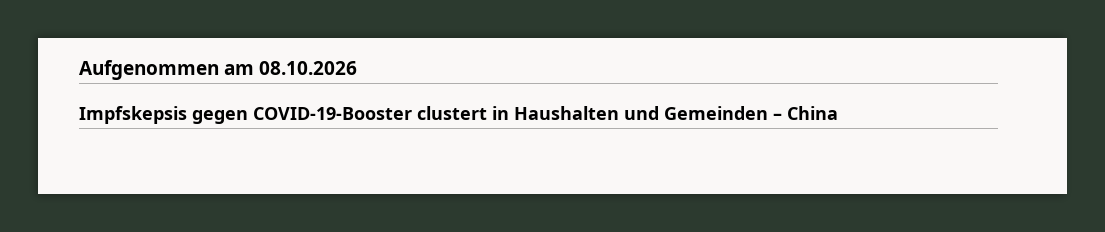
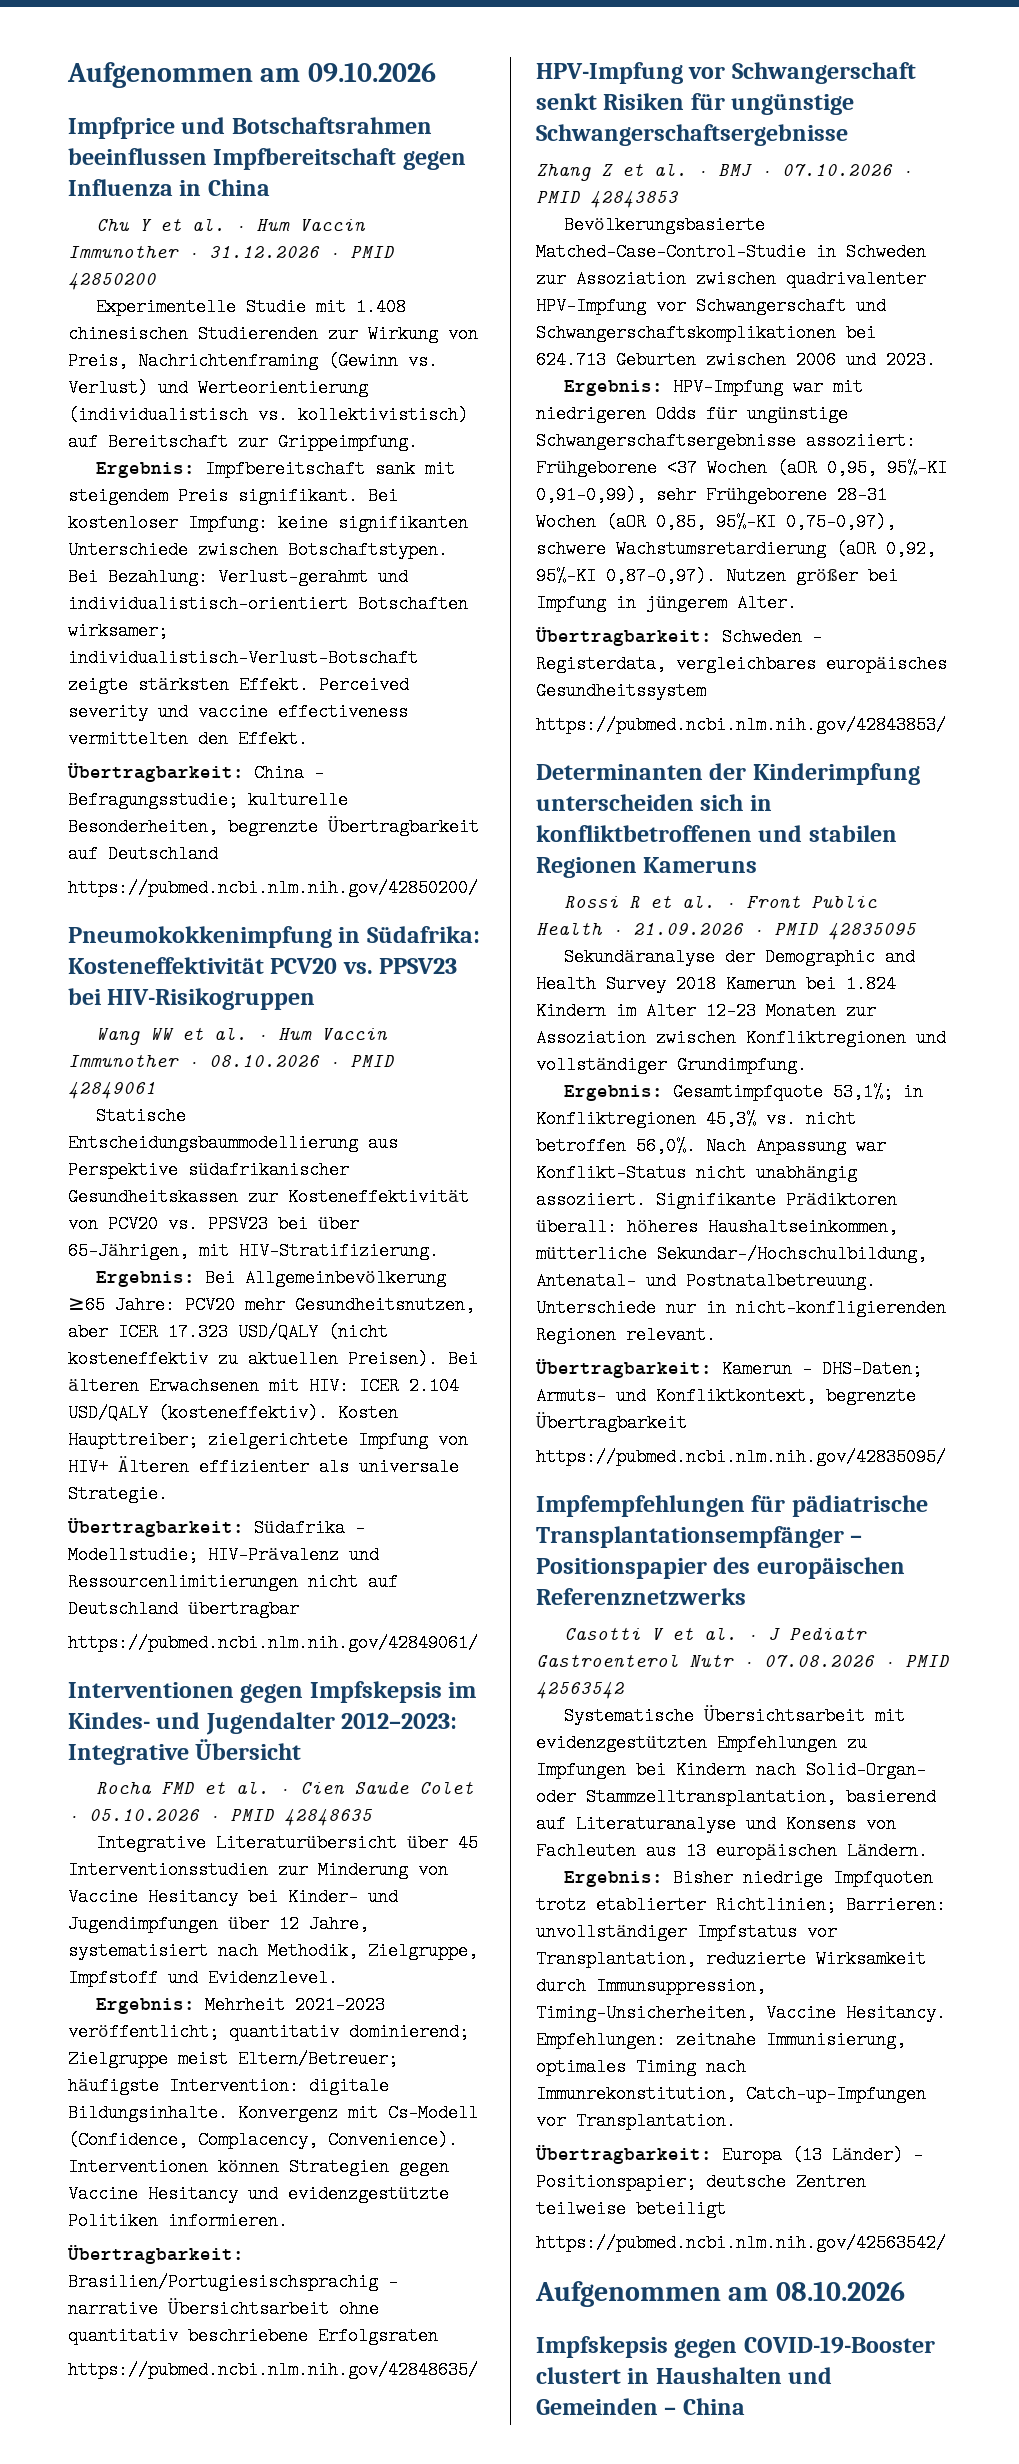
+ Aufgenommen am 09.10.2026
+ Impfprice und Botschaftsrahmen beeinflussen Impfbereitschaft gegen Influenza in China
+ Chu Y et al. · Hum Vaccin Immunother · 31.12.2026 · PMID 42850200
+ Experimentelle Studie mit 1.408 chinesischen Studierenden zur Wirkung von Preis, Nachrichtenframing (Gewinn vs. Verlust) und Werteorientierung (individualistisch vs. kollektivistisch) auf Bereitschaft zur Grippeimpfung.
+ Ergebnis: Impfbereitschaft sank mit steigendem Preis signifikant. Bei kostenloser Impfung: keine signifikanten Unterschiede zwischen Botschaftstypen. Bei Bezahlung: Verlust-gerahmt und individualistisch-orientiert Botschaften wirksamer; individualistisch-Verlust-Botschaft zeigte stärksten Effekt. Perceived severity und vaccine effectiveness vermittelten den Effekt.
+ Übertragbarkeit: China – Befragungsstudie; kulturelle Besonderheiten, begrenzte Übertragbarkeit auf Deutschland
+ https://pubmed.ncbi.nlm.nih.gov/42850200/
+ Pneumokokkenimpfung in Südafrika: Kosteneffektivität PCV20 vs. PPSV23 bei HIV-Risikogruppen
+ Wang WW et al. · Hum Vaccin Immunother · 08.10.2026 · PMID 42849061
+ Statische Entscheidungsbaummodellierung aus Perspektive südafrikanischer Gesundheitskassen zur Kosteneffektivität von PCV20 vs. PPSV23 bei über 65-Jährigen, mit HIV-Stratifizierung.
+ Ergebnis: Bei Allgemeinbevölkerung ≥65 Jahre: PCV20 mehr Gesundheitsnutzen, aber ICER 17.323 USD/QALY (nicht kosteneffektiv zu aktuellen Preisen). Bei älteren Erwachsenen mit HIV: ICER 2.104 USD/QALY (kosteneffektiv). Kosten Haupttreiber; zielgerichtete Impfung von HIV+ Älteren effizienter als universale Strategie.
+ Übertragbarkeit: Südafrika – Modellstudie; HIV-Prävalenz und Ressourcenlimitierungen nicht auf Deutschland übertragbar
+ https://pubmed.ncbi.nlm.nih.gov/42849061/
+ Interventionen gegen Impfskepsis im Kindes- und Jugendalter 2012–2023: Integrative Übersicht
+ Rocha FMD et al. · Cien Saude Colet · 05.10.2026 · PMID 42848635
+ Integrative Literaturübersicht über 45 Interventionsstudien zur Minderung von Vaccine Hesitancy bei Kinder- und Jugendimpfungen über 12 Jahre, systematisiert nach Methodik, Zielgruppe, Impfstoff und Evidenzlevel.
+ Ergebnis: Mehrheit 2021–2023 veröffentlicht; quantitativ dominierend; Zielgruppe meist Eltern/Betreuer; häufigste Intervention: digitale Bildungsinhalte. Konvergenz mit Cs-Modell (Confidence, Complacency, Convenience). Interventionen können Strategien gegen Vaccine Hesitancy und evidenzgestützte Politiken informieren.
+ Übertragbarkeit: Brasilien/Portugiesischsprachig – narrative Übersichtsarbeit ohne quantitativ beschriebene Erfolgsraten
+ https://pubmed.ncbi.nlm.nih.gov/42848635/
+ HPV-Impfung vor Schwangerschaft senkt Risiken für ungünstige Schwangerschaftsergebnisse
+ Zhang Z et al. · BMJ · 07.10.2026 · PMID 42843853
+ Bevölkerungsbasierte Matched-Case-Control-Studie in Schweden zur Assoziation zwischen quadrivalenter HPV-Impfung vor Schwangerschaft und Schwangerschaftskomplikationen bei 624.713 Geburten zwischen 2006 und 2023.
+ Ergebnis: HPV-Impfung war mit niedrigeren Odds für ungünstige Schwangerschaftsergebnisse assoziiert: Frühgeborene <37 Wochen (aOR 0,95, 95%-KI 0,91–0,99), sehr Frühgeborene 28–31 Wochen (aOR 0,85, 95%-KI 0,75–0,97), schwere Wachstumsretardierung (aOR 0,92, 95%-KI 0,87–0,97). Nutzen größer bei Impfung in jüngerem Alter.
+ Übertragbarkeit: Schweden – Registerdata, vergleichbares europäisches Gesundheitssystem
+ https://pubmed.ncbi.nlm.nih.gov/42843853/
+ Determinanten der Kinderimpfung unterscheiden sich in konfliktbetroffenen und stabilen Regionen Kameruns
+ Rossi R et al. · Front Public Health · 21.09.2026 · PMID 42835095
+ Sekundäranalyse der Demographic and Health Survey 2018 Kamerun bei 1.824 Kindern im Alter 12–23 Monaten zur Assoziation zwischen Konfliktregionen und vollständiger Grundimpfung.
+ Ergebnis: Gesamtimpfquote 53,1%; in Konfliktregionen 45,3% vs. nicht betroffen 56,0%. Nach Anpassung war Konflikt-Status nicht unabhängig assoziiert. Signifikante Prädiktoren überall: höheres Haushaltseinkommen, mütterliche Sekundar-/Hochschulbildung, Antenatal- und Postnatalbetreuung. Unterschiede nur in nicht-konfligierenden Regionen relevant.
+ Übertragbarkeit: Kamerun – DHS-Daten; Armuts- und Konfliktkontext, begrenzte Übertragbarkeit
+ https://pubmed.ncbi.nlm.nih.gov/42835095/
+ Impfempfehlungen für pädiatrische Transplantationsempfänger – Positionspapier des europäischen Referenznetzwerks
+ Casotti V et al. · J Pediatr Gastroenterol Nutr · 07.08.2026 · PMID 42563542
+ Systematische Übersichtsarbeit mit evidenzgestützten Empfehlungen zu Impfungen bei Kindern nach Solid-Organ- oder Stammzelltransplantation, basierend auf Literaturanalyse und Konsens von Fachleuten aus 13 europäischen Ländern.
+ Ergebnis: Bisher niedrige Impfquoten trotz etablierter Richtlinien; Barrieren: unvollständiger Impfstatus vor Transplantation, reduzierte Wirksamkeit durch Immunsuppression, Timing-Unsicherheiten, Vaccine Hesitancy. Empfehlungen: zeitnahe Immunisierung, optimales Timing nach Immunrekonstitution, Catch-up-Impfungen vor Transplantation.
+ Übertragbarkeit: Europa (13 Länder) – Positionspapier; deutsche Zentren teilweise beteiligt
+ https://pubmed.ncbi.nlm.nih.gov/42563542/

